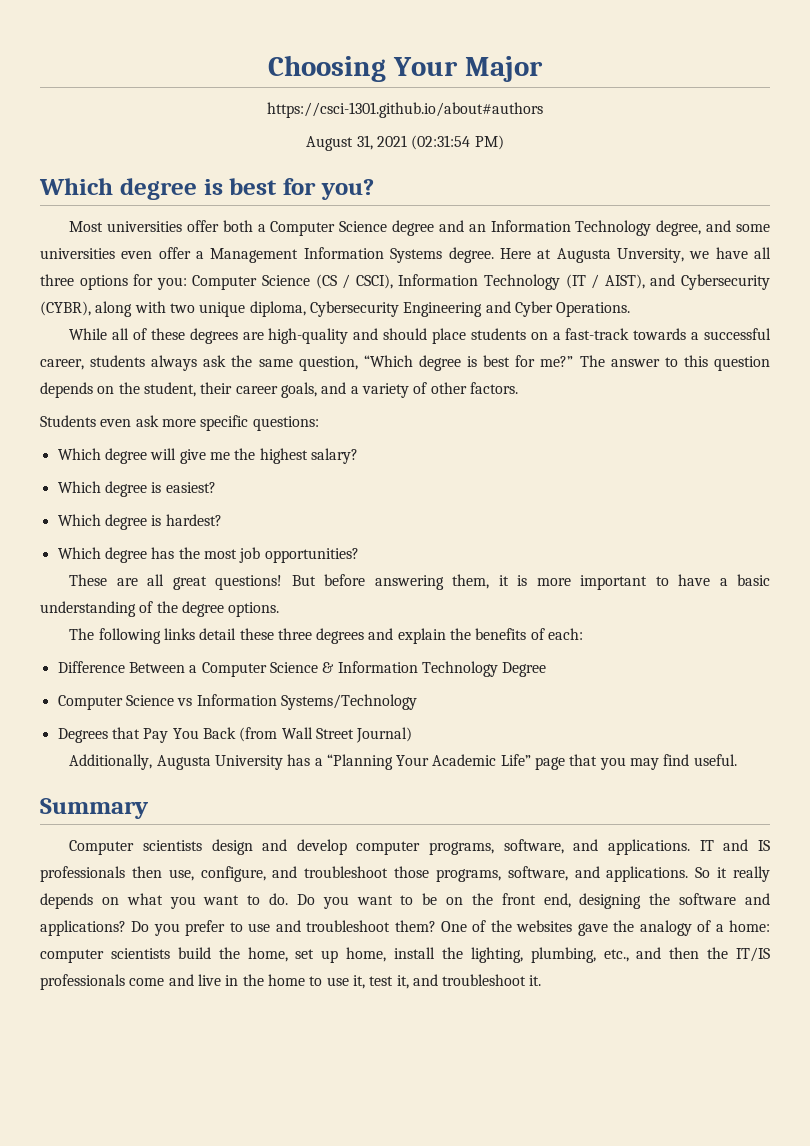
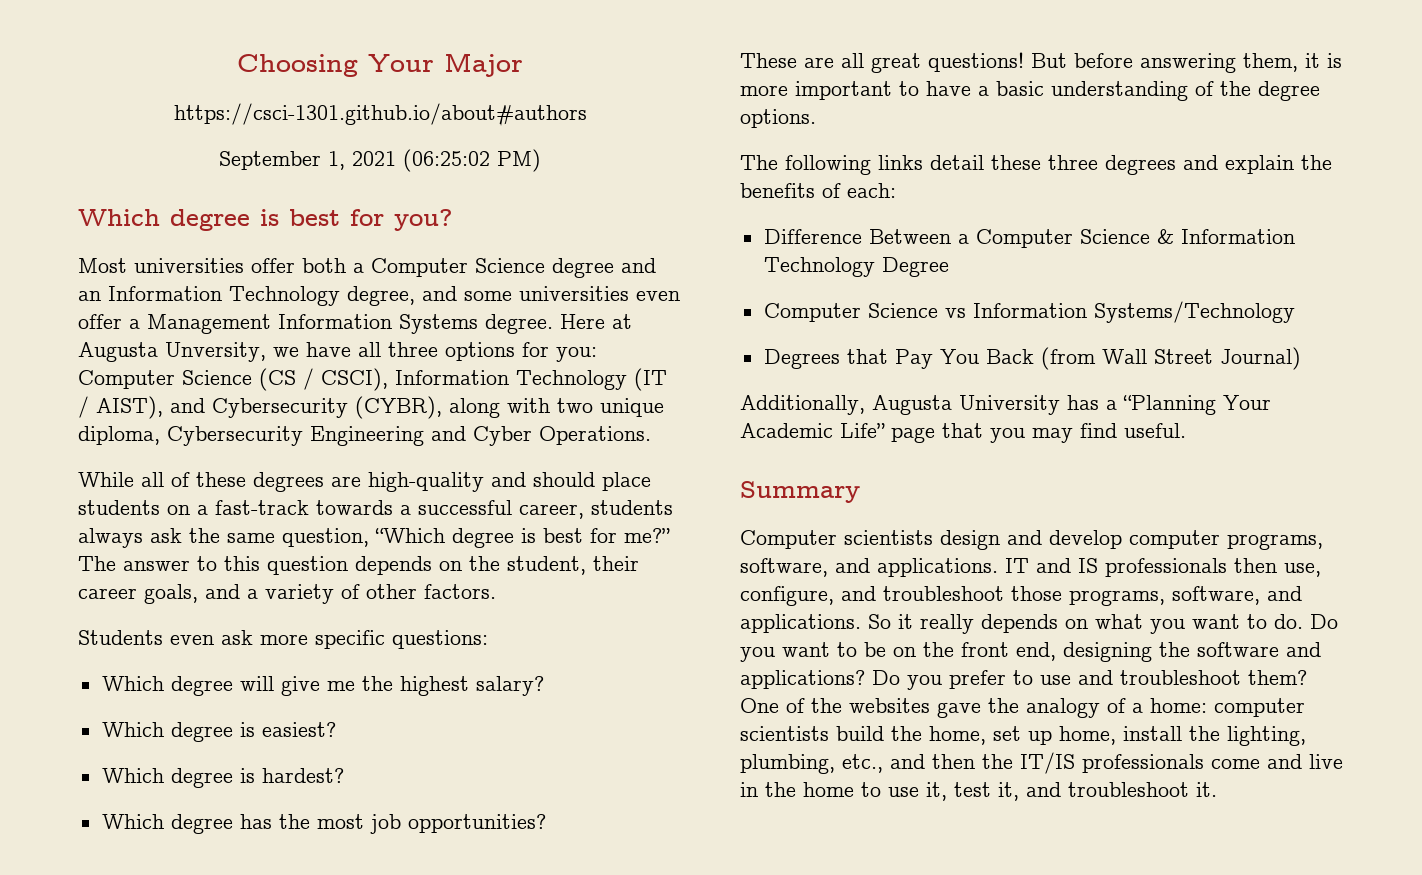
- August 31, 2021 (02:31:54 PM)
+ September 1, 2021 (06:25:02 PM)

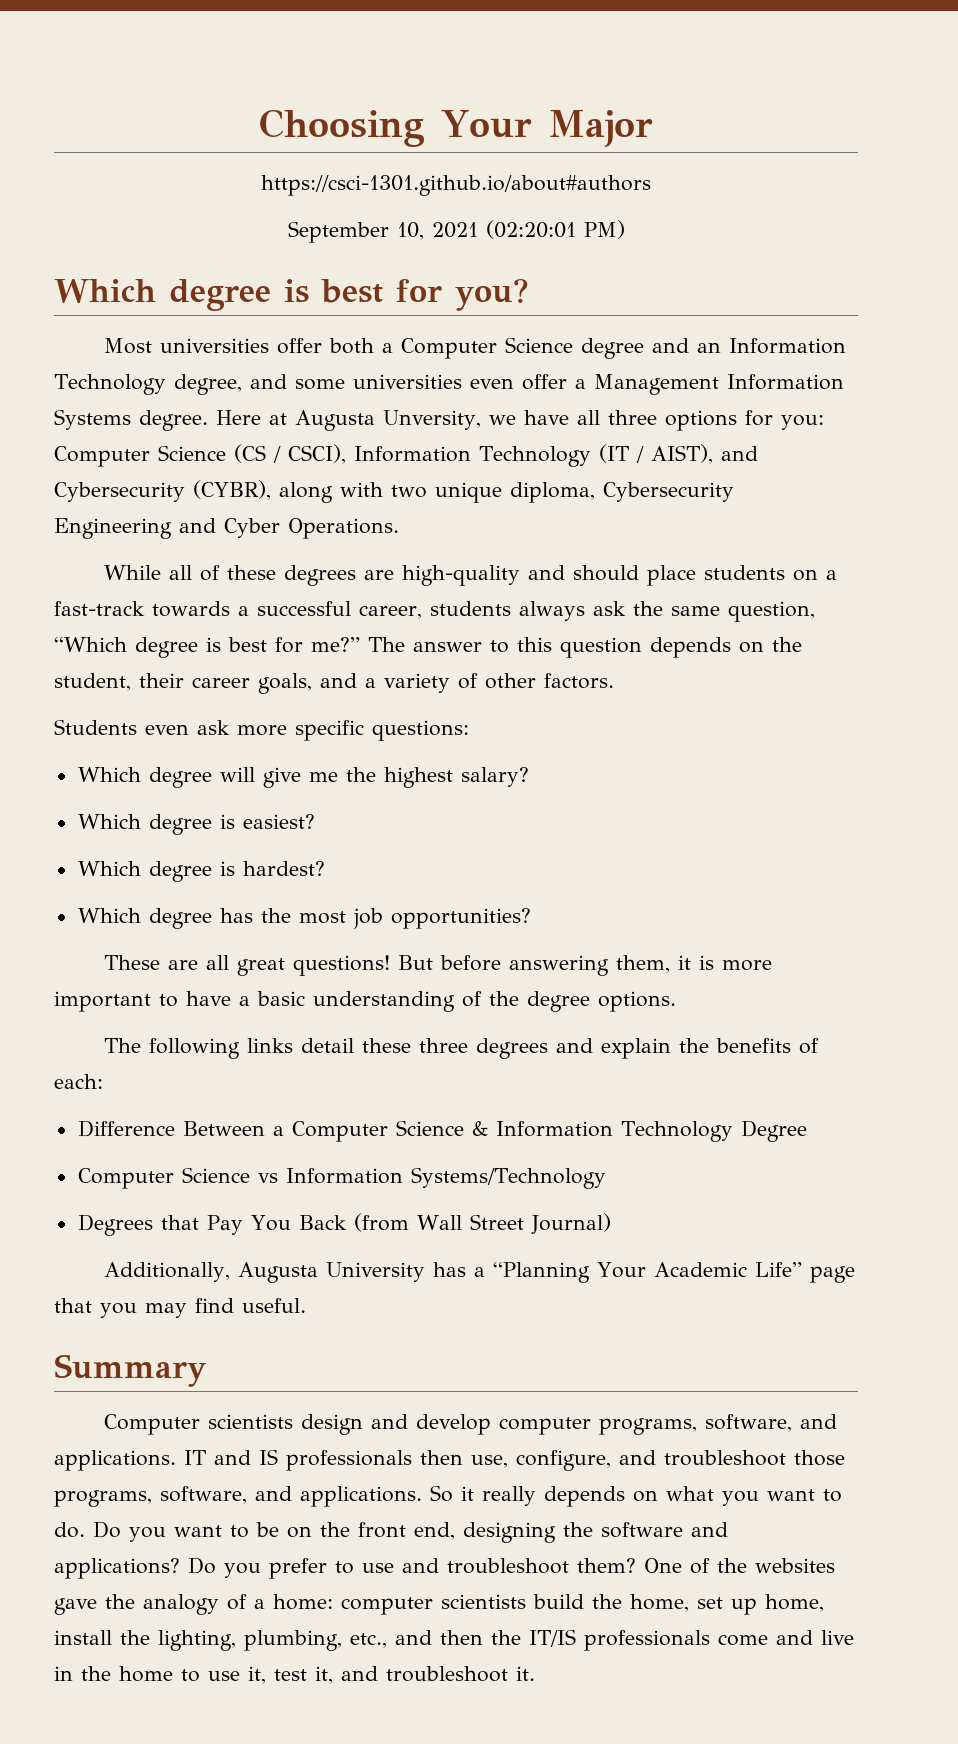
- September 1, 2021 (06:25:02 PM)
+ September 10, 2021 (02:20:01 PM)

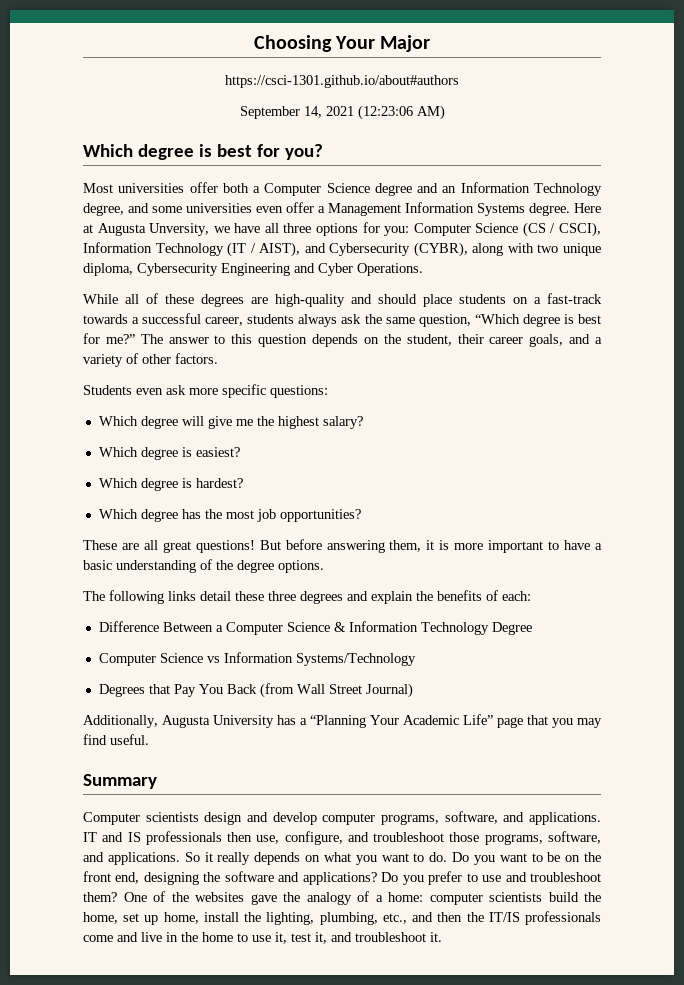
- September 10, 2021 (02:20:01 PM)
+ September 14, 2021 (12:23:06 AM)

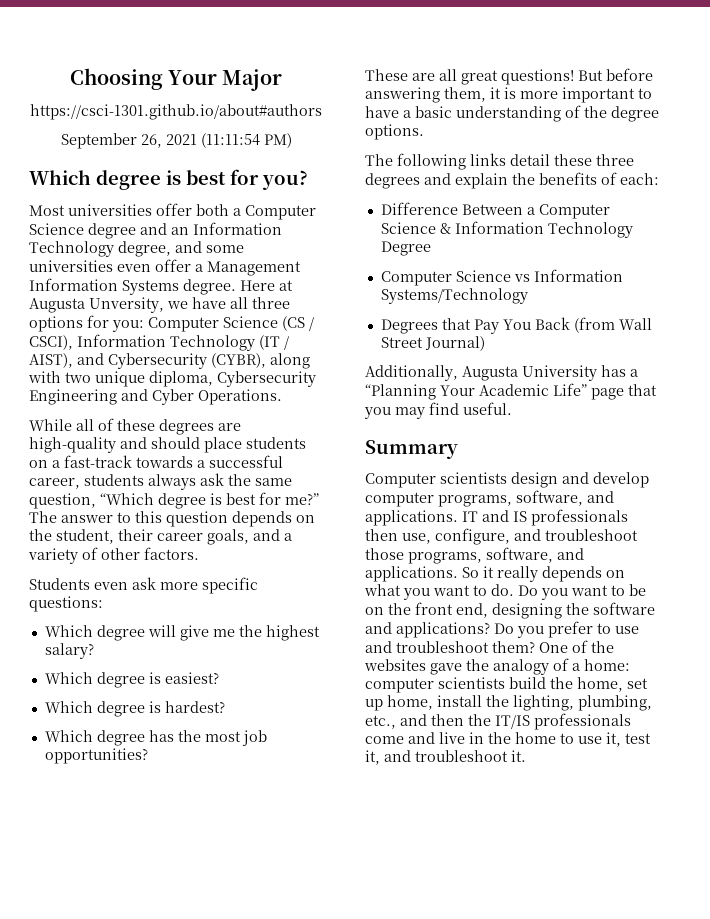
- September 14, 2021 (12:23:06 AM)
+ September 26, 2021 (11:11:54 PM)

